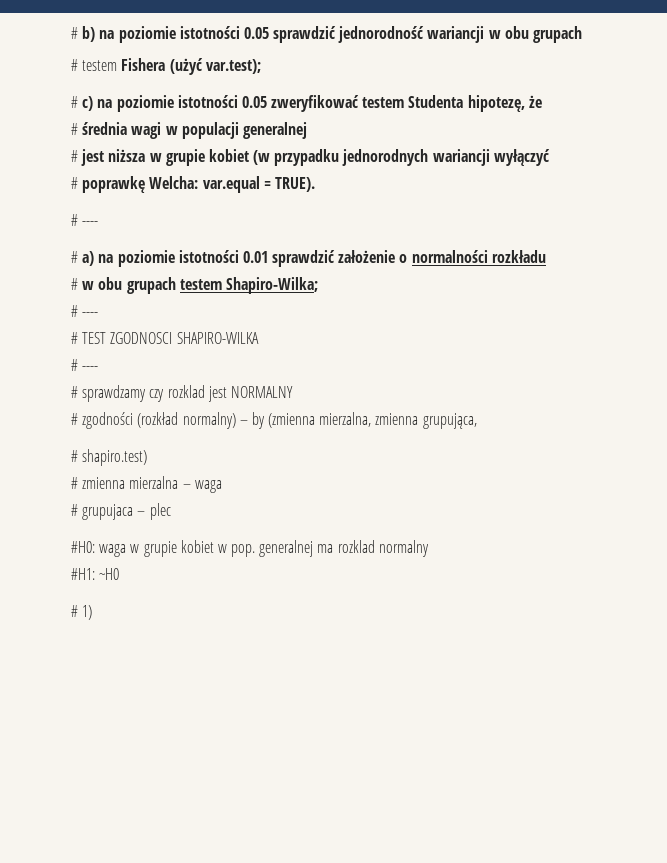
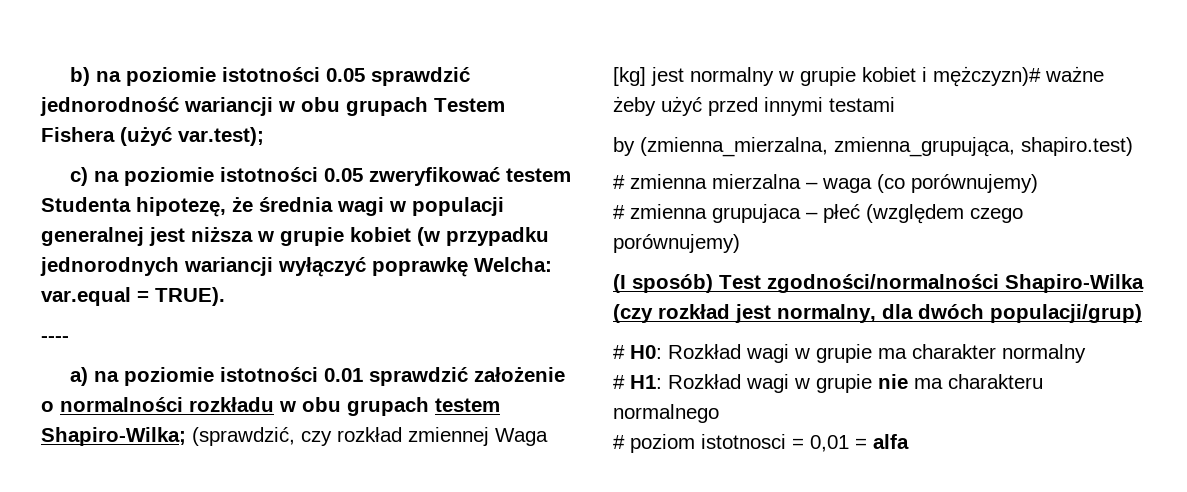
- # b) na poziomie istotności 0.05 sprawdzić jednorodność wariancji w obu grupach
- # testem Fishera (użyć var.test);
+ b) na poziomie istotności 0.05 sprawdzić jednorodność wariancji w obu grupach Testem Fishera (użyć var.test);
- # c) na poziomie istotności 0.05 zweryfikować testem Studenta hipotezę, że
- # średnia wagi w populacji generalnej
- # jest niższa w grupie kobiet (w przypadku jednorodnych wariancji wyłączyć
- # poprawkę Welcha: var.equal = TRUE).
- # ----
- # a) na poziomie istotności 0.01 sprawdzić założenie o normalności rozkładu
- # w obu grupach testem Shapiro-Wilka;
- # ----
- # TEST ZGODNOSCI SHAPIRO-WILKA
- # ----
- # sprawdzamy czy rozklad jest NORMALNY
- # zgodności (rozkład normalny) – by (zmienna mierzalna, zmienna grupująca,
- # shapiro.test)
+ c) na poziomie istotności 0.05 zweryfikować testem Studenta hipotezę, że średnia wagi w populacji generalnej jest niższa w grupie kobiet (w przypadku jednorodnych wariancji wyłączyć poprawkę Welcha: var.equal = TRUE).
+ ----
+ a) na poziomie istotności 0.01 sprawdzić założenie o normalności rozkładu w obu grupach testem Shapiro-Wilka; (sprawdzić, czy rozkład zmiennej Waga [kg] jest normalny w grupie kobiet i mężczyzn)# ważne żeby użyć przed innymi testami
+ by (zmienna_mierzalna, zmienna_grupująca, shapiro.test)
- # zmienna mierzalna – waga
- # grupujaca – plec
- #H0: waga w grupie kobiet w pop. generalnej ma rozklad normalny
- #H1: ~H0
- # 1)
+ # zmienna mierzalna – waga (co porównujemy)
+ # zmienna grupujaca – płeć (względem czego porównujemy)
+ (I sposób) Test zgodności/normalności Shapiro-Wilka (czy rozkład jest normalny, dla dwóch populacji/grup)
+ # H0: Rozkład wagi w grupie ma charakter normalny
+ # H1: Rozkład wagi w grupie nie ma charakteru normalnego
+ # poziom istotnosci = 0,01 = alfa

